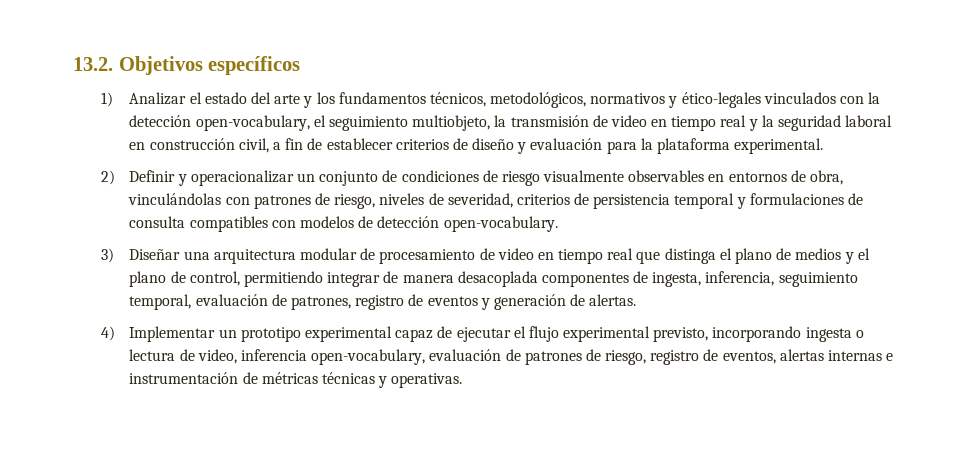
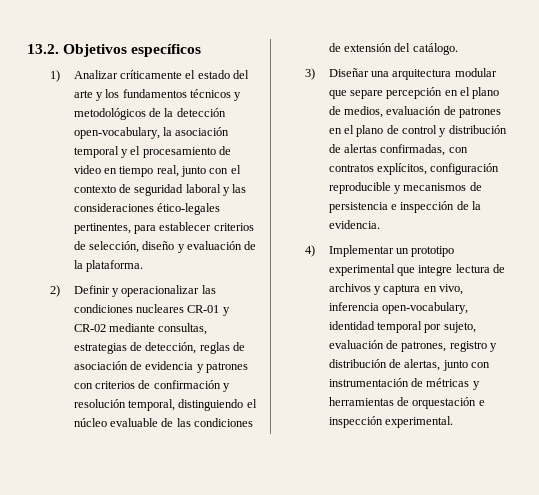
- 1) Analizar el estado del arte y los fundamentos técnicos, metodológicos, normativos y ético-legales vinculados con la detección open-vocabulary, el seguimiento multiobjeto, la transmisión de video en tiempo real y la seguridad laboral en construcción civil, a fin de establecer criterios de diseño y evaluación para la plataforma experimental.
+ 1) Analizar críticamente el estado del arte y los fundamentos técnicos y metodológicos de la detección open-vocabulary, la asociación temporal y el procesamiento de video en tiempo real, junto con el contexto de seguridad laboral y las consideraciones ético-legales pertinentes, para establecer criterios de selección, diseño y evaluación de la plataforma.
- 2) Definir y operacionalizar un conjunto de condiciones de riesgo visualmente observables en entornos de obra, vinculándolas con patrones de riesgo, niveles de severidad, criterios de persistencia temporal y formulaciones de consulta compatibles con modelos de detección open-vocabulary.
+ 2) Definir y operacionalizar las condiciones nucleares CR-01 y CR-02 mediante consultas, estrategias de detección, reglas de asociación de evidencia y patrones con criterios de confirmación y resolución temporal, distinguiendo el núcleo evaluable de las condiciones de extensión del catálogo.
- 3) Diseñar una arquitectura modular de procesamiento de video en tiempo real que distinga el plano de medios y el plano de control, permitiendo integrar de manera desacoplada componentes de ingesta, inferencia, seguimiento temporal, evaluación de patrones, registro de eventos y generación de alertas.
+ 3) Diseñar una arquitectura modular que separe percepción en el plano de medios, evaluación de patrones en el plano de control y distribución de alertas confirmadas, con contratos explícitos, configuración reproducible y mecanismos de persistencia e inspección de la evidencia.
- 4) Implementar un prototipo experimental capaz de ejecutar el flujo experimental previsto, incorporando ingesta o lectura de video, inferencia open-vocabulary, evaluación de patrones de riesgo, registro de eventos, alertas internas e instrumentación de métricas técnicas y operativas.
+ 4) Implementar un prototipo experimental que integre lectura de archivos y captura en vivo, inferencia open-vocabulary, identidad temporal por sujeto, evaluación de patrones, registro y distribución de alertas, junto con instrumentación de métricas y herramientas de orquestación e inspección experimental.

